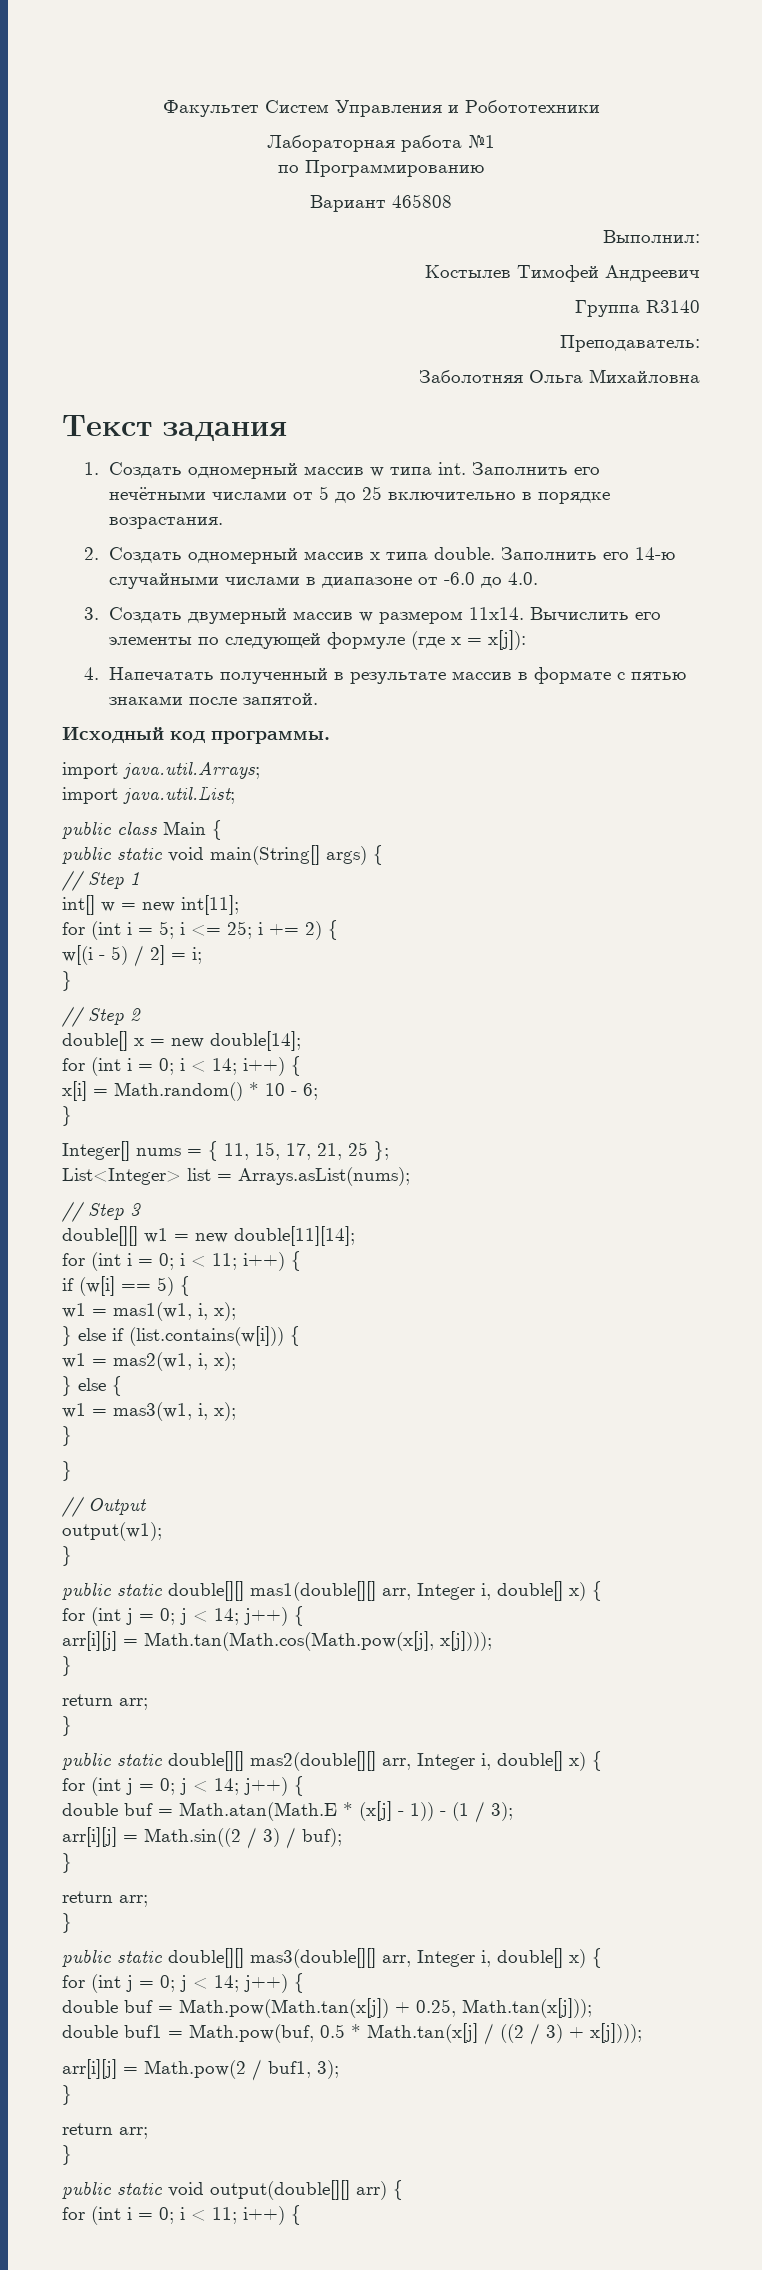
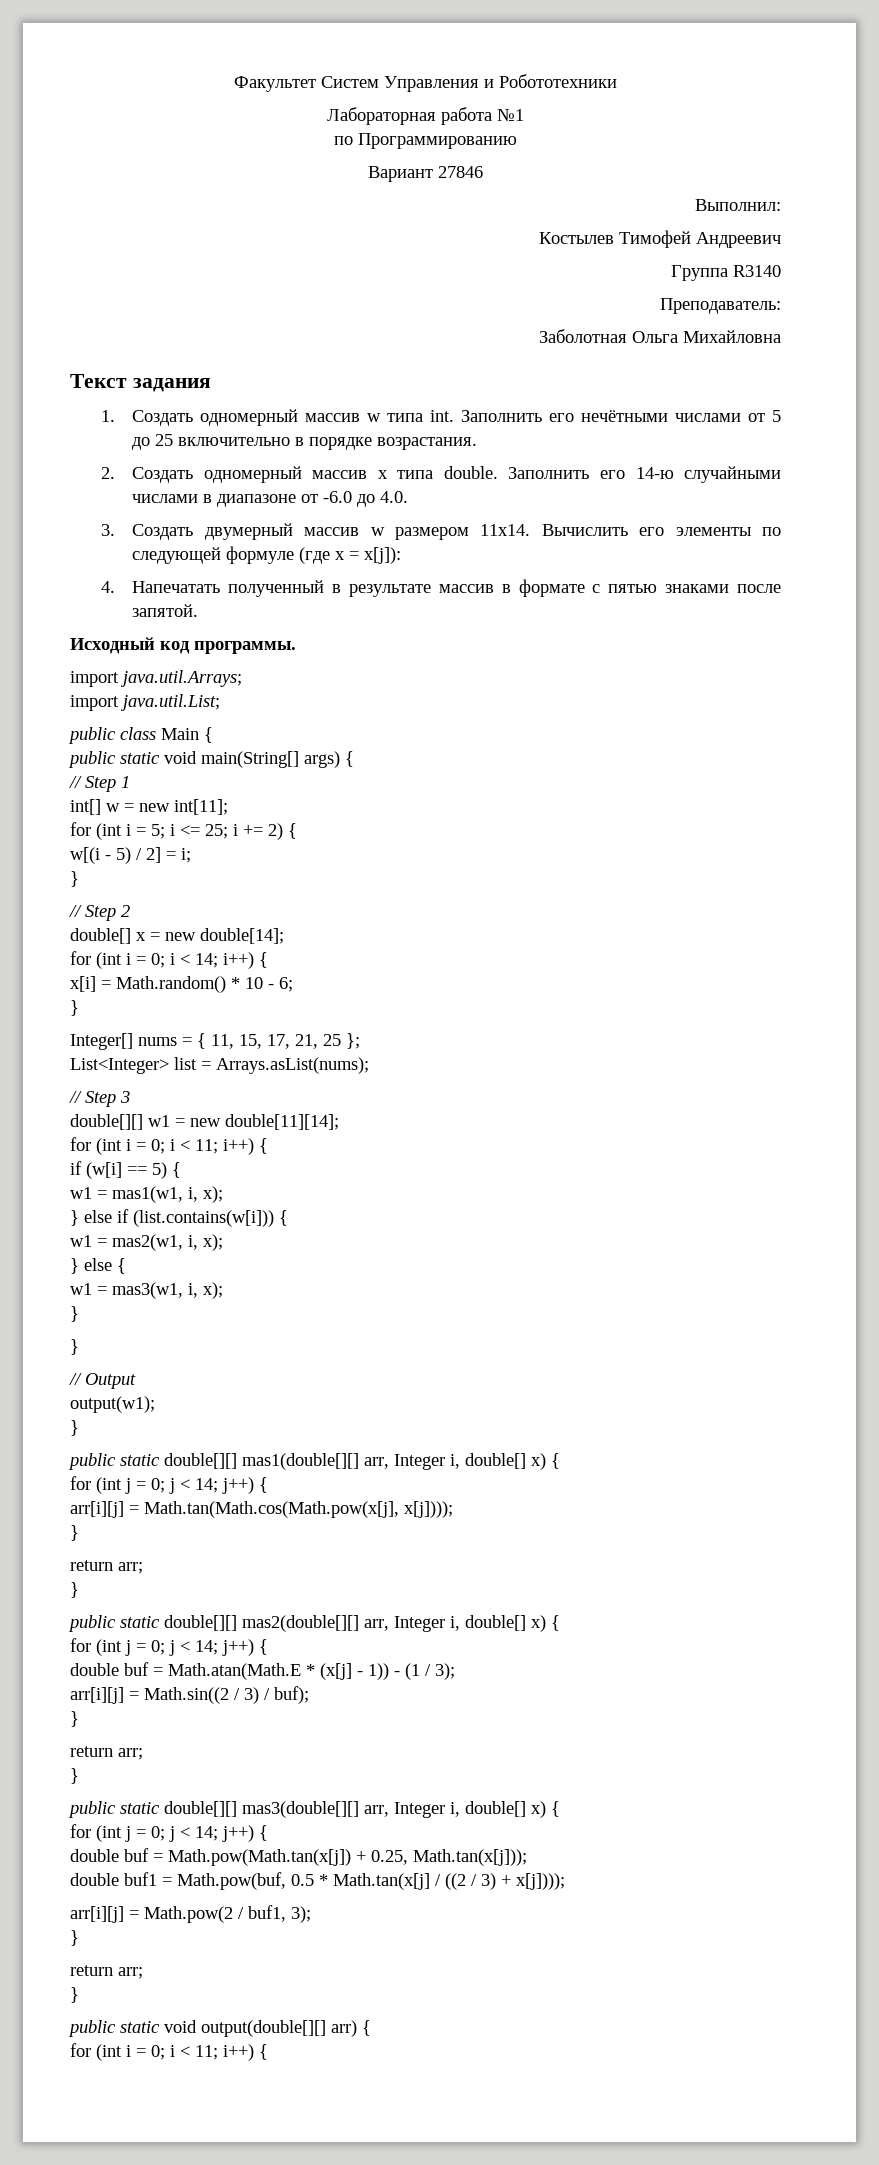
- Вариант 465808
+ Вариант 27846
- Заболотняя Ольга Михайловна
+ Заболотная Ольга Михайловна

